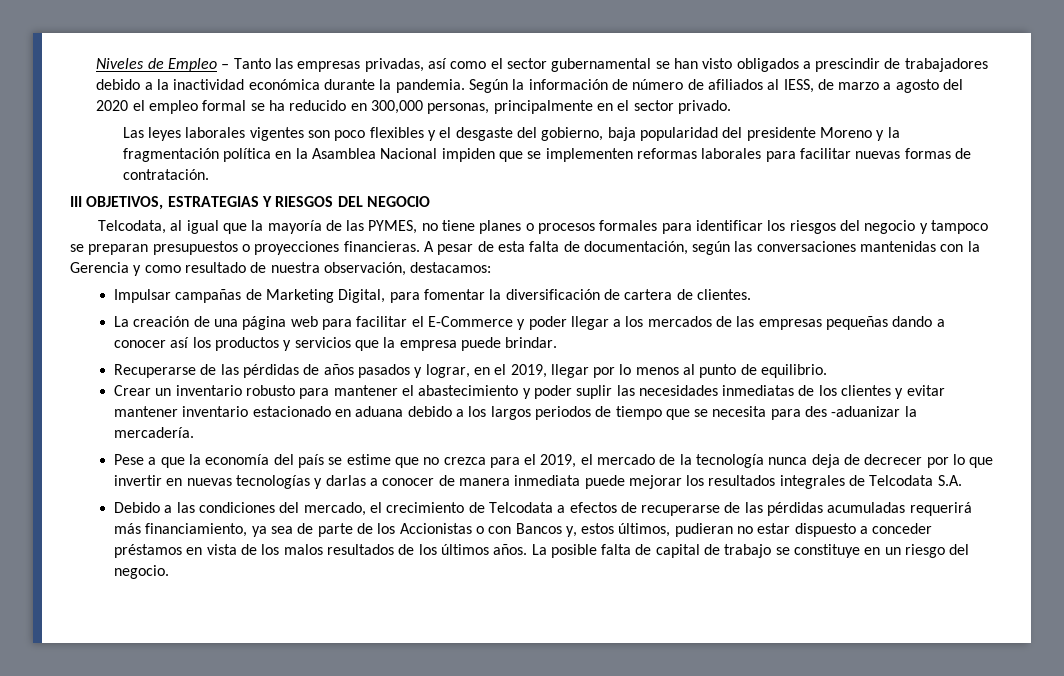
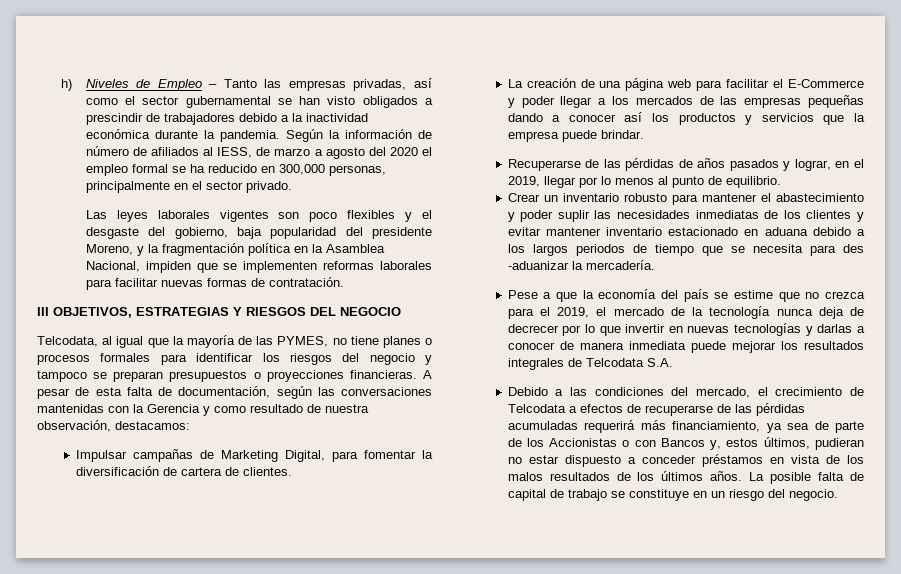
- Niveles de Empleo – Tanto las empresas privadas, así como el sector gubernamental se han visto obligados a prescindir de trabajadores debido a la inactividad económica durante la pandemia.
+ h) Niveles de Empleo – Tanto las empresas privadas, así como el sector gubernamental se han visto obligados a prescindir de trabajadores debido a la inactividad económica durante la pandemia.
- Las leyes laborales vigentes son poco flexibles y el desgaste del gobierno, baja popularidad del presidente Moreno y la fragmentación política en la Asamblea Nacional impiden que se implementen reformas laborales para facilitar nuevas formas de contratación.
+ Las leyes laborales vigentes son poco flexibles y el desgaste del gobierno, baja popularidad del presidente Moreno, y la fragmentación política en la Asamblea Nacional, impiden que se implementen reformas laborales para facilitar nuevas formas de contratación.

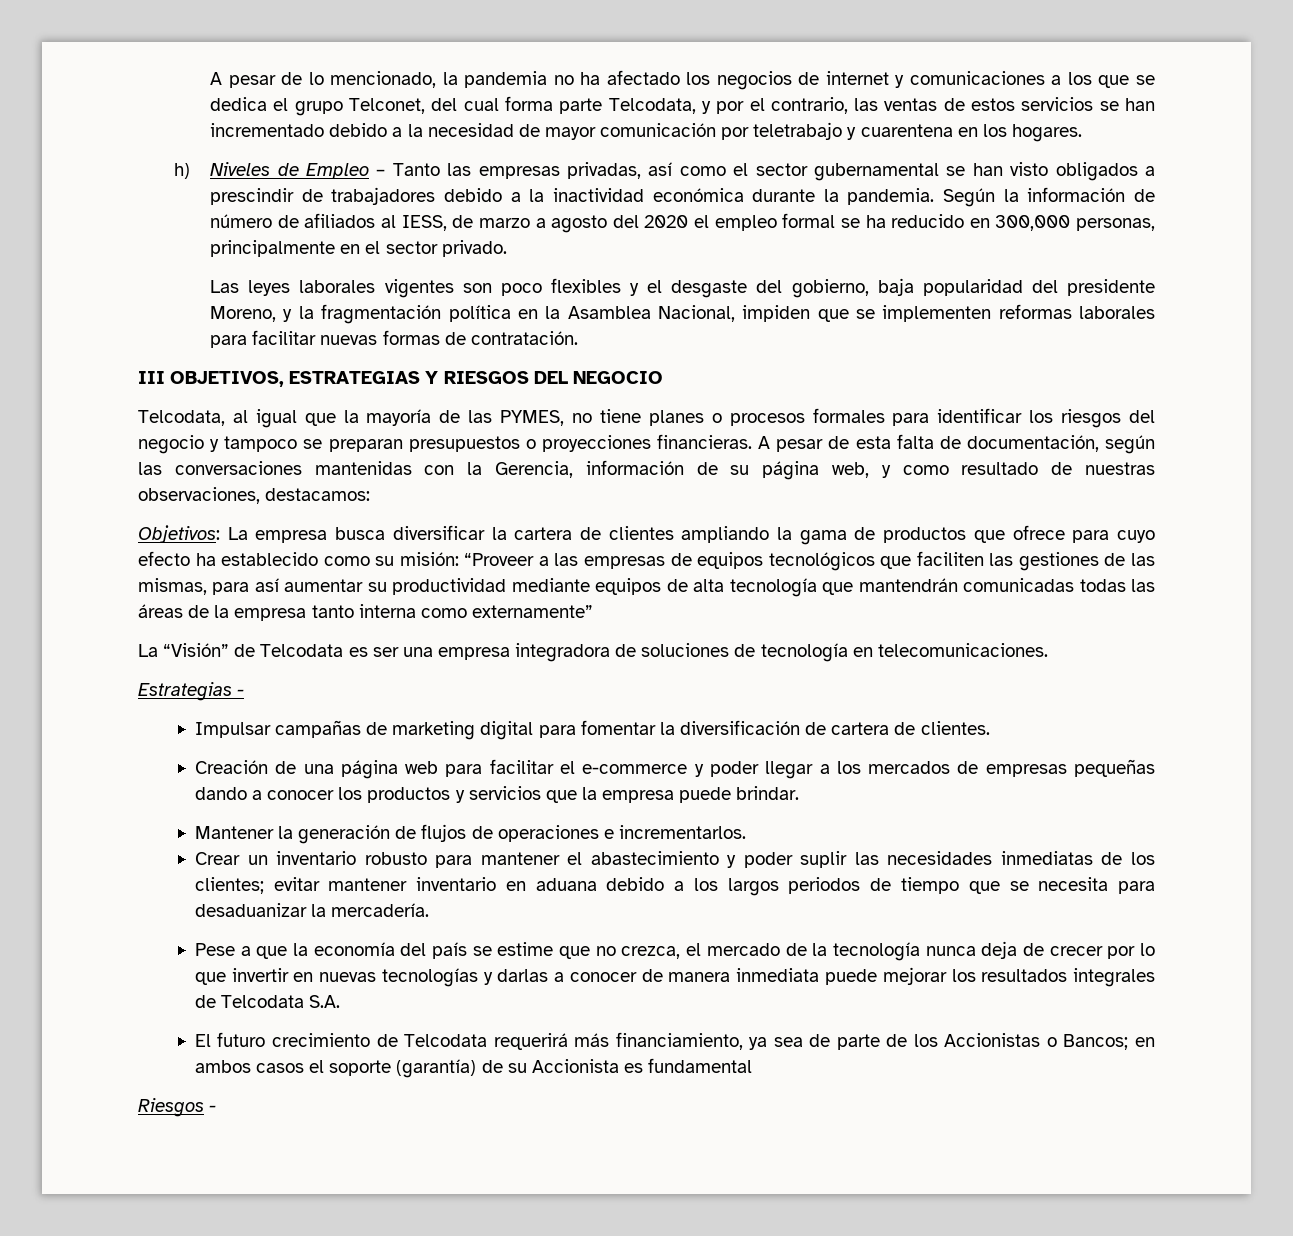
+ A pesar de lo mencionado, la pandemia no ha afectado los negocios de internet y comunicaciones a los que se dedica el grupo Telconet, del cual forma parte Telcodata, y por el contrario, las ventas de estos servicios se han incrementado debido a la necesidad de mayor comunicación por teletrabajo y cuarentena en los hogares.
- A pesar de esta falta de documentación, según las conversaciones mantenidas con la Gerencia y como resultado de nuestra observación, destacamos:
+ A pesar de esta falta de documentación, según las conversaciones mantenidas con la Gerencia, información de su página web, y como resultado de nuestras observaciones, destacamos:
+ Objetivos: La empresa busca diversificar la cartera de clientes ampliando la gama de productos que ofrece para cuyo efecto ha establecido como su misión: “Proveer a las empresas de equipos tecnológicos que faciliten las gestiones de las mismas, para así aumentar su productividad mediante equipos de alta tecnología que mantendrán comunicadas todas las áreas de la empresa tanto interna como externamente”
+ La “Visión” de Telcodata es ser una empresa integradora de soluciones de tecnología en telecomunicaciones.
+ Estrategias -
- Impulsar campañas de Marketing Digital, para fomentar la diversificación de cartera de clientes.
+ Impulsar campañas de marketing digital para fomentar la diversificación de cartera de clientes.
- La creación de una página web para facilitar el E-Commerce y poder llegar a los mercados de las empresas pequeñas dando a conocer así los productos y servicios que la empresa puede brindar.
+ Creación de una página web para facilitar el e-commerce y poder llegar a los mercados de empresas pequeñas dando a conocer los productos y servicios que la empresa puede brindar.
- Recuperarse de las pérdidas de años pasados y lograr, en el 2019, llegar por lo menos al punto de equilibrio.
+ Mantener la generación de flujos de operaciones e incrementarlos.
- Crear un inventario robusto para mantener el abastecimiento y poder suplir las necesidades inmediatas de los clientes y evitar mantener inventario estacionado en aduana debido a los largos periodos de tiempo que se necesita para des -aduanizar la mercadería.
+ Crear un inventario robusto para mantener el abastecimiento y poder suplir las necesidades inmediatas de los clientes; evitar mantener inventario en aduana debido a los largos periodos de tiempo que se necesita para desaduanizar la mercadería.
- Pese a que la economía del país se estime que no crezca para el 2019, el mercado de la tecnología nunca deja de decrecer por lo que invertir en nuevas tecnologías y darlas a conocer de manera inmediata puede mejorar los resultados integrales de Telcodata S.A.
+ Pese a que la economía del país se estime que no crezca, el mercado de la tecnología nunca deja de crecer por lo que invertir en nuevas tecnologías y darlas a conocer de manera inmediata puede mejorar los resultados integrales de Telcodata S.A.
- Debido a las condiciones del mercado, el crecimiento de Telcodata a efectos de recuperarse de las pérdidas acumuladas requerirá más financiamiento, ya sea de parte de los Accionistas o con Bancos y, estos últimos, pudieran no estar dispuesto a conceder préstamos en vista de los malos resultados de los últimos años. La posible falta de capital de trabajo se constituye en un riesgo del negocio.
+ El futuro crecimiento de Telcodata requerirá más financiamiento, ya sea de parte de los Accionistas o Bancos; en ambos casos el soporte (garantía) de su Accionista es fundamental
+ Riesgos -

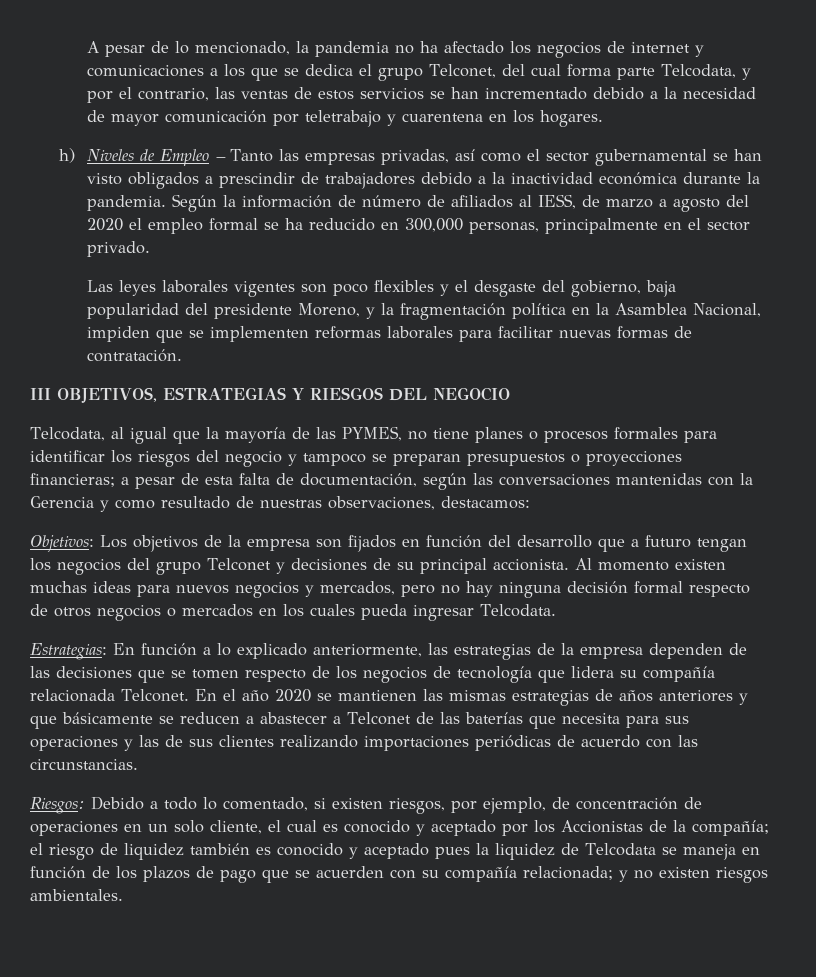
- Telcodata, al igual que la mayoría de las PYMES, no tiene planes o procesos formales para identificar los riesgos del negocio y tampoco se preparan presupuestos o proyecciones financieras. A pesar de esta falta de documentación, según las conversaciones mantenidas con la Gerencia, información de su página web, y como resultado de nuestras observaciones, destacamos:
+ Telcodata, al igual que la mayoría de las PYMES, no tiene planes o procesos formales para identificar los riesgos del negocio y tampoco se preparan presupuestos o proyecciones financieras; a pesar de esta falta de documentación, según las conversaciones mantenidas con la Gerencia y como resultado de nuestras observaciones, destacamos:
- Objetivos: La empresa busca diversificar la cartera de clientes ampliando la gama de productos que ofrece para cuyo efecto ha establecido como su misión: “Proveer a las empresas de equipos tecnológicos que faciliten las gestiones de las mismas, para así aumentar su productividad mediante equipos de alta tecnología que mantendrán comunicadas todas las áreas de la empresa tanto interna como externamente”
- La “Visión” de Telcodata es ser una empresa integradora de soluciones de tecnología en telecomunicaciones.
- Estrategias -
- Impulsar campañas de marketing digital para fomentar la diversificación de cartera de clientes.
- Creación de una página web para facilitar el e-commerce y poder llegar a los mercados de empresas pequeñas dando a conocer los productos y servicios que la empresa puede brindar.
- Mantener la generación de flujos de operaciones e incrementarlos.
- Crear un inventario robusto para mantener el abastecimiento y poder suplir las necesidades inmediatas de los clientes; evitar mantener inventario en aduana debido a los largos periodos de tiempo que se necesita para desaduanizar la mercadería.
- Pese a que la economía del país se estime que no crezca, el mercado de la tecnología nunca deja de crecer por lo que invertir en nuevas tecnologías y darlas a conocer de manera inmediata puede mejorar los resultados integrales de Telcodata S.A.
- El futuro crecimiento de Telcodata requerirá más financiamiento, ya sea de parte de los Accionistas o Bancos; en ambos casos el soporte (garantía) de su Accionista es fundamental
- Riesgos -
+ Objetivos: Los objetivos de la empresa son fijados en función del desarrollo que a futuro tengan los negocios del grupo Telconet y decisiones de su principal accionista. Al momento existen muchas ideas para nuevos negocios y mercados, pero no hay ninguna decisión formal respecto de otros negocios o mercados en los cuales pueda ingresar Telcodata.
+ Estrategias: En función a lo explicado anteriormente, las estrategias de la empresa dependen de las decisiones que se tomen respecto de los negocios de tecnología que lidera su compañía relacionada Telconet. En el año 2020 se mantienen las mismas estrategias de años anteriores y que básicamente se reducen a abastecer a Telconet de las baterías que necesita para sus operaciones y las de sus clientes realizando importaciones periódicas de acuerdo con las circunstancias.
+ Riesgos: Debido a todo lo comentado, si existen riesgos, por ejemplo, de concentración de operaciones en un solo cliente, el cual es conocido y aceptado por los Accionistas de la compañía; el riesgo de liquidez también es conocido y aceptado pues la liquidez de Telcodata se maneja en función de los plazos de pago que se acuerden con su compañía relacionada; y no existen riesgos ambientales.

